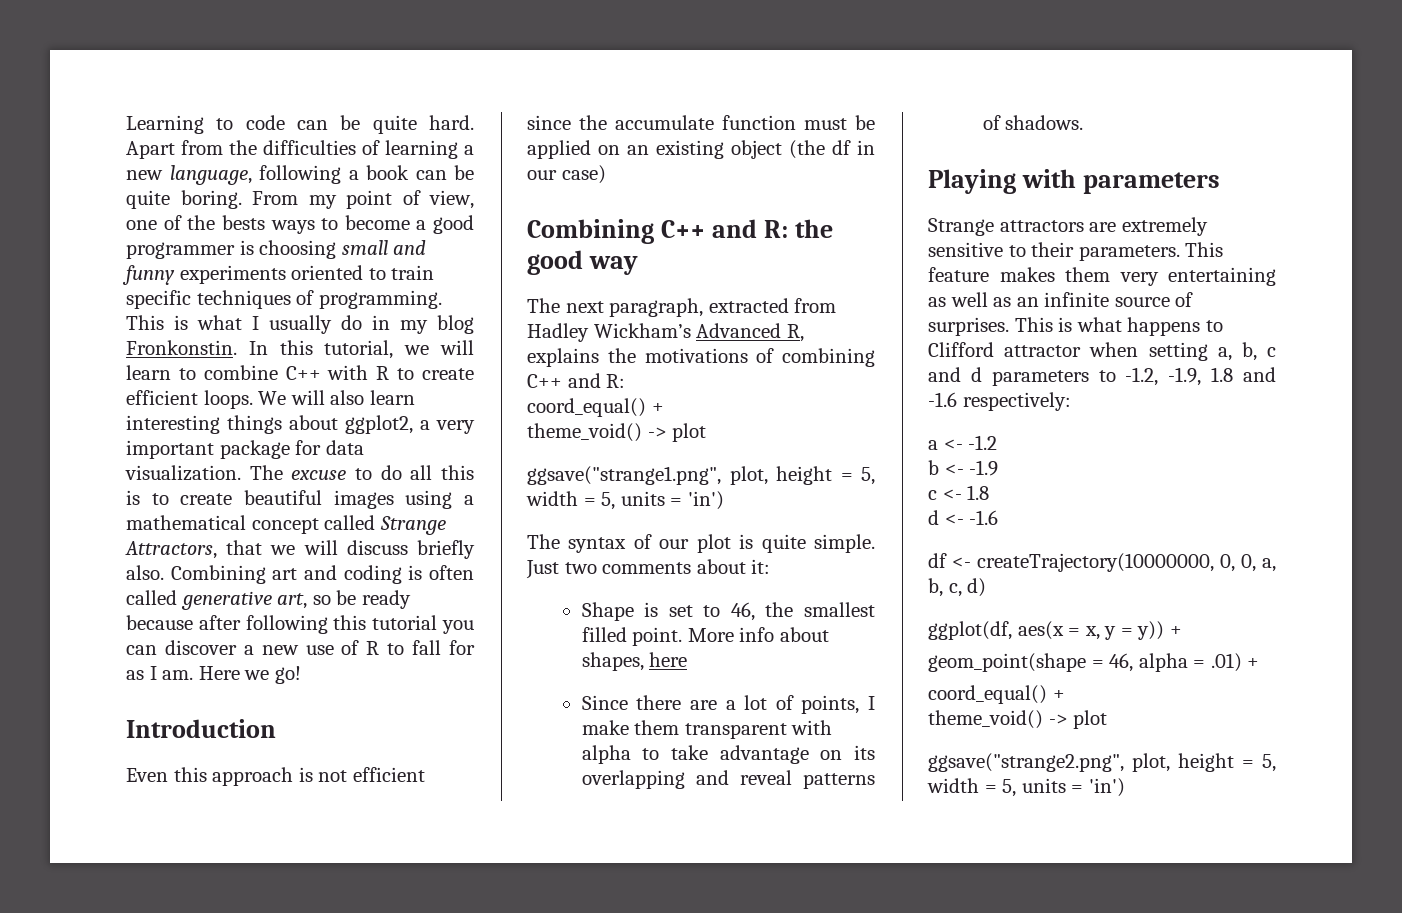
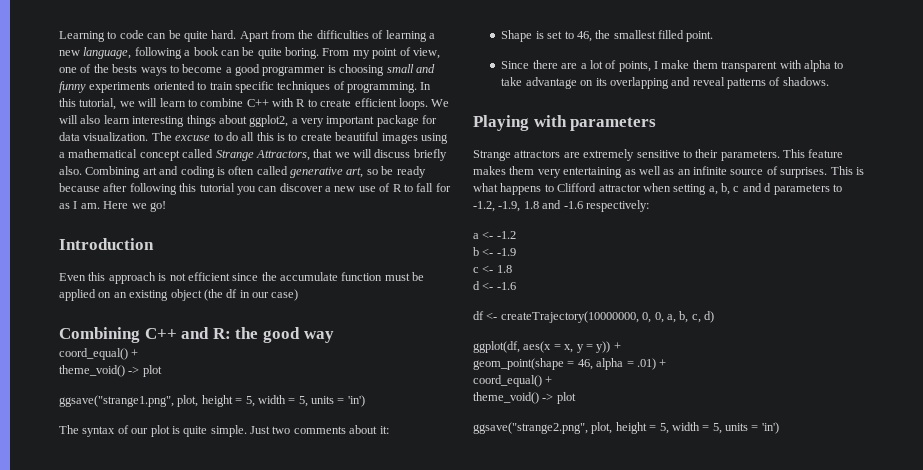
- This is what I usually do in my blog Fronkonstin.
- The next paragraph, extracted from Hadley Wickham’s Advanced R, explains the motivations of combining C++ and R:
- More info about shapes, here

